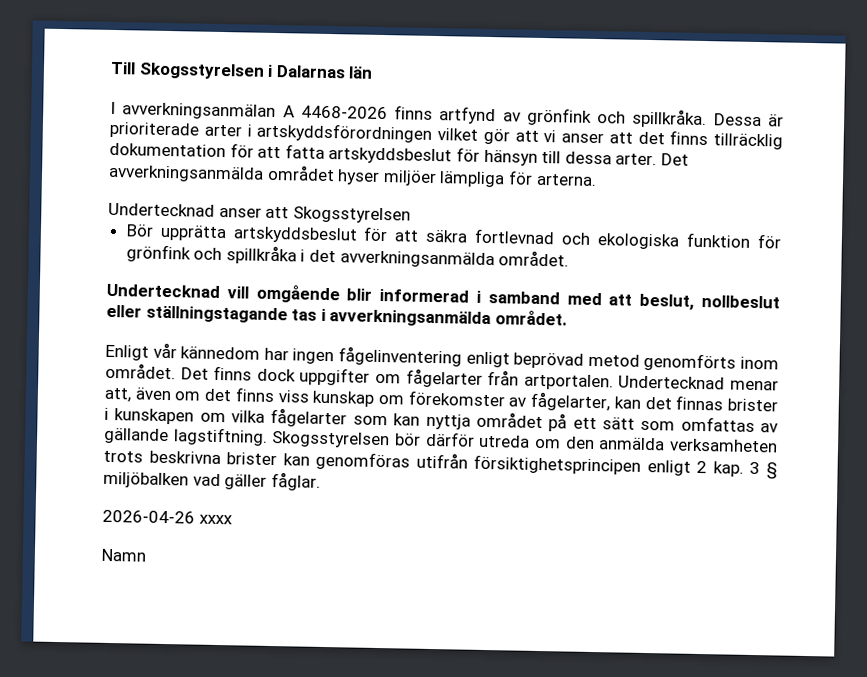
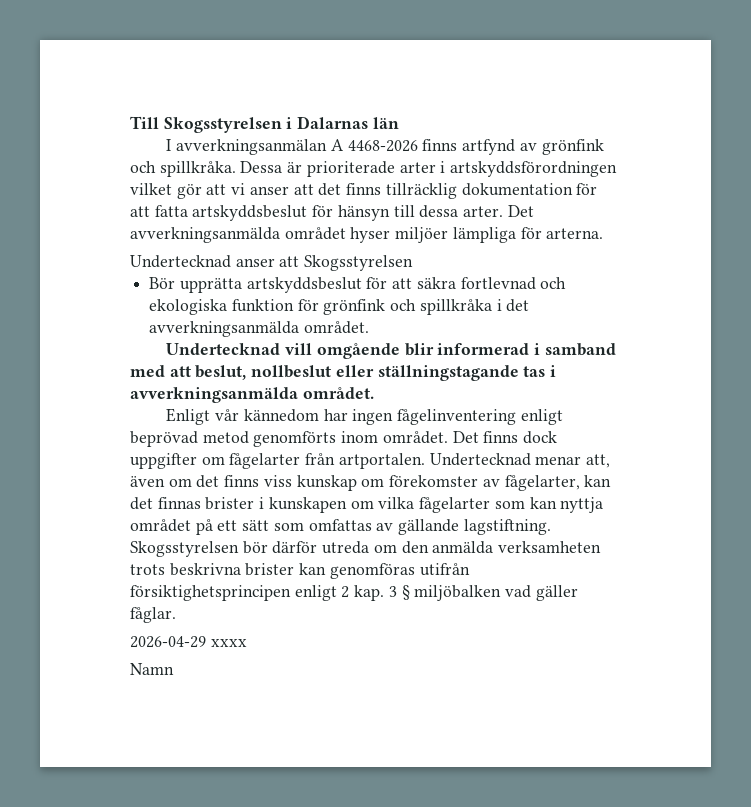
- 2026-04-26 xxxx
+ 2026-04-29 xxxx

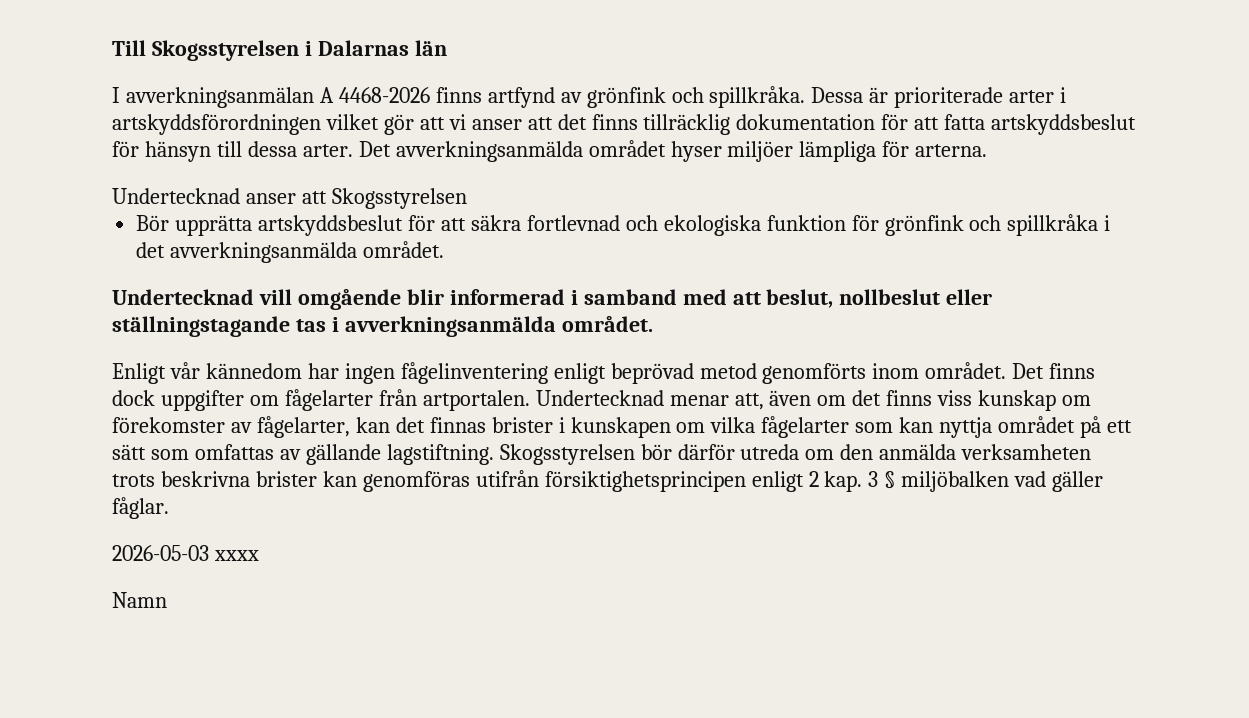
- 2026-04-29 xxxx
+ 2026-05-03 xxxx

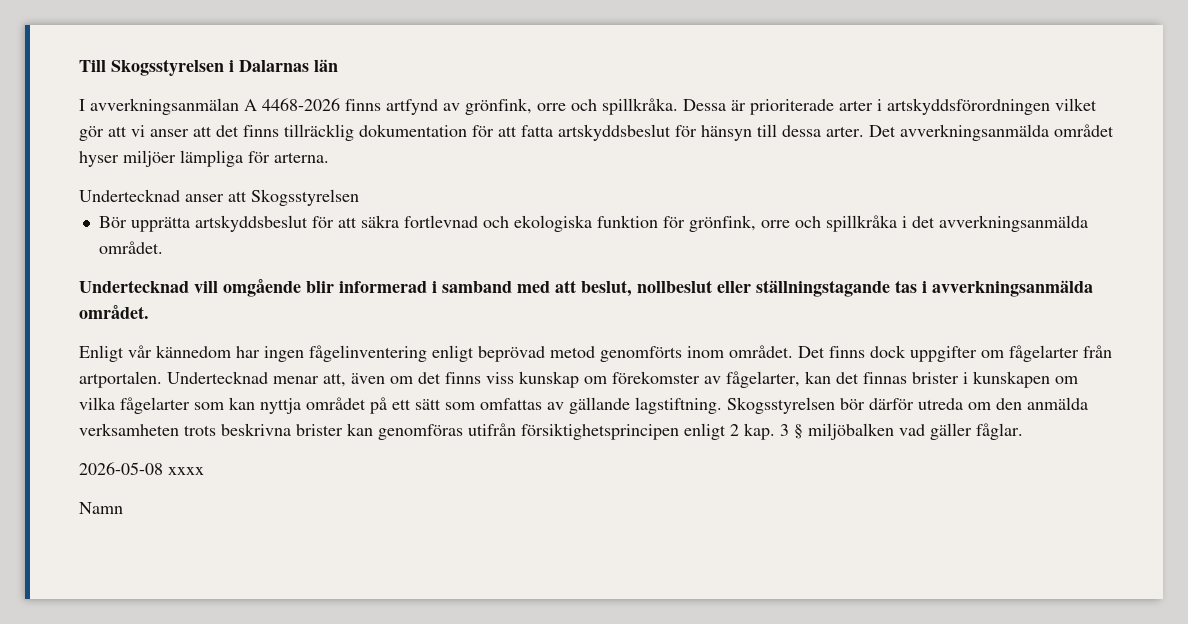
- I avverkningsanmälan A 4468-2026 finns artfynd av grönfink och spillkråka.
+ I avverkningsanmälan A 4468-2026 finns artfynd av grönfink, orre och spillkråka.
- Bör upprätta artskyddsbeslut för att säkra fortlevnad och ekologiska funktion för grönfink och spillkråka i det avverkningsanmälda området.
+ Bör upprätta artskyddsbeslut för att säkra fortlevnad och ekologiska funktion för grönfink, orre och spillkråka i det avverkningsanmälda området.
- 2026-05-03 xxxx
+ 2026-05-08 xxxx

